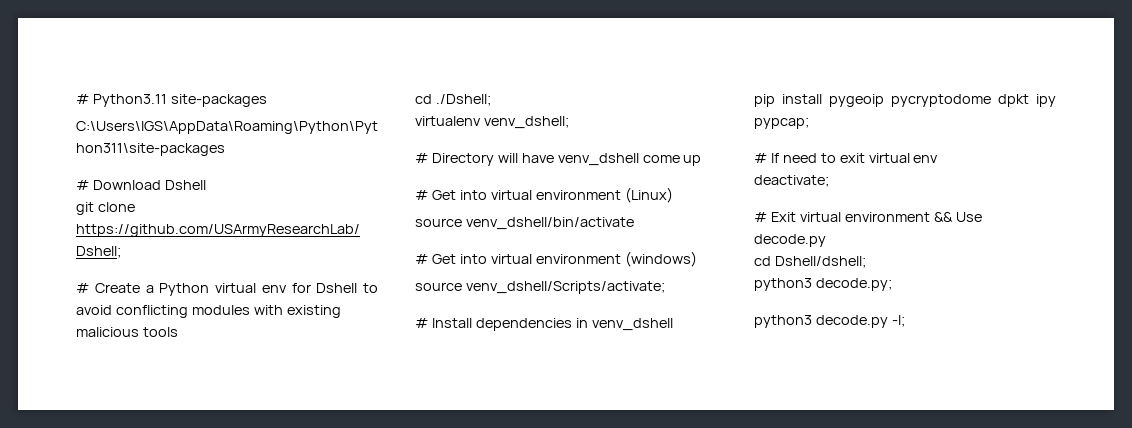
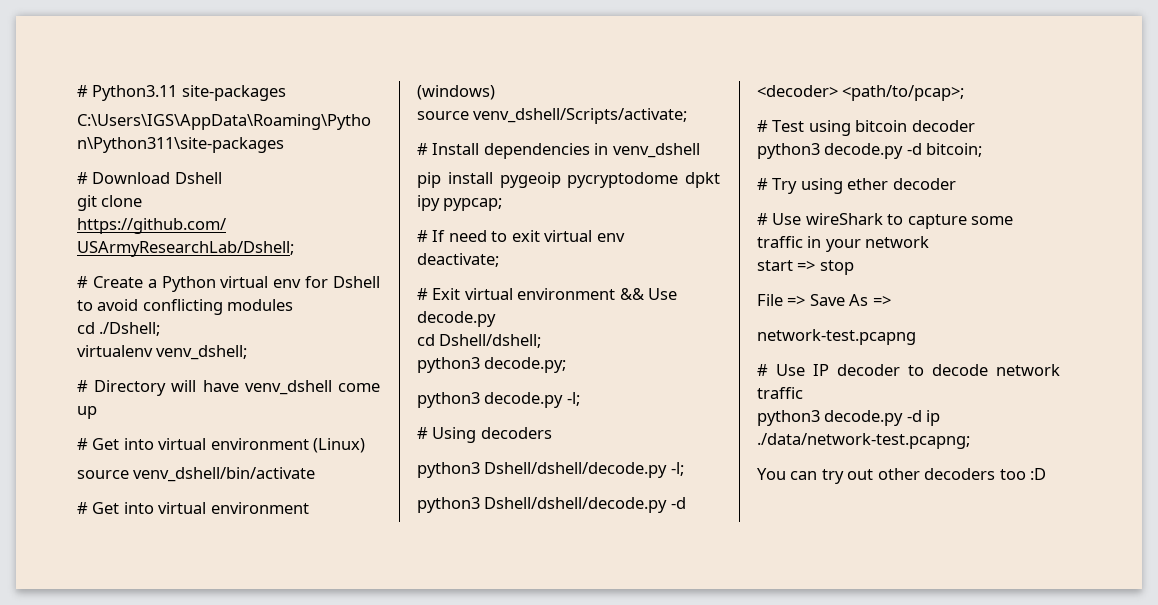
- # Create a Python virtual env for Dshell to avoid conflicting modules with existing malicious tools
+ # Create a Python virtual env for Dshell to avoid conflicting modules
+ # Using decoders
+ python3 Dshell/dshell/decode.py -l;
+ python3 Dshell/dshell/decode.py -d <decoder> <path/to/pcap>;
+ # Test using bitcoin decoder
+ python3 decode.py -d bitcoin;
+ # Try using ether decoder
+ # Use wireShark to capture some traffic in your network
+ start => stop
+ File => Save As =>
+ network-test.pcapng
+ # Use IP decoder to decode network traffic
+ python3 decode.py -d ip ./data/network-test.pcapng;
+ You can try out other decoders too :D

